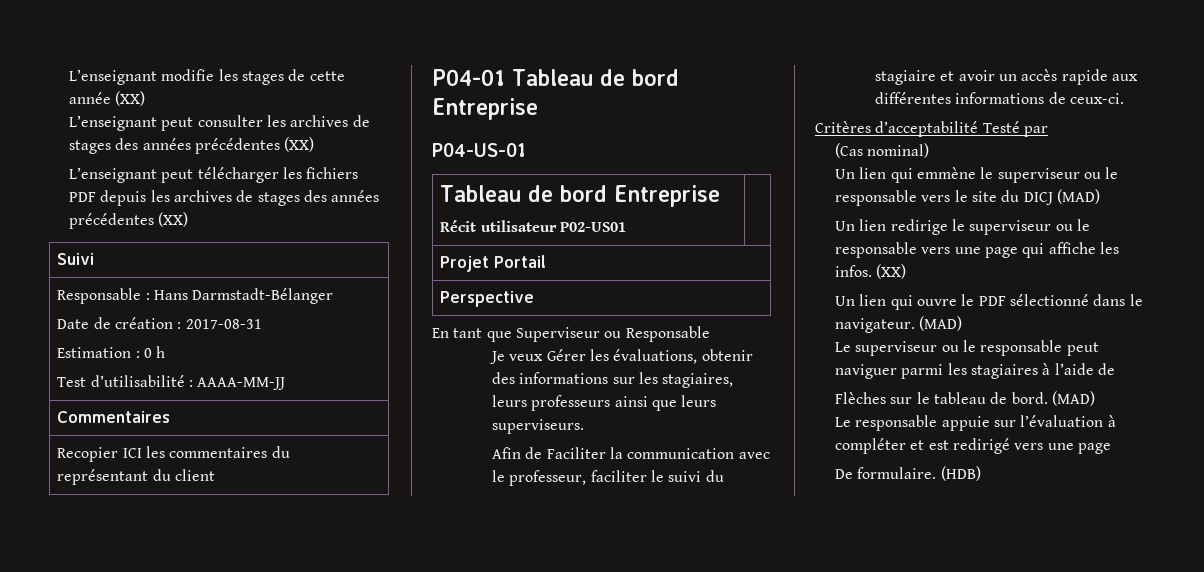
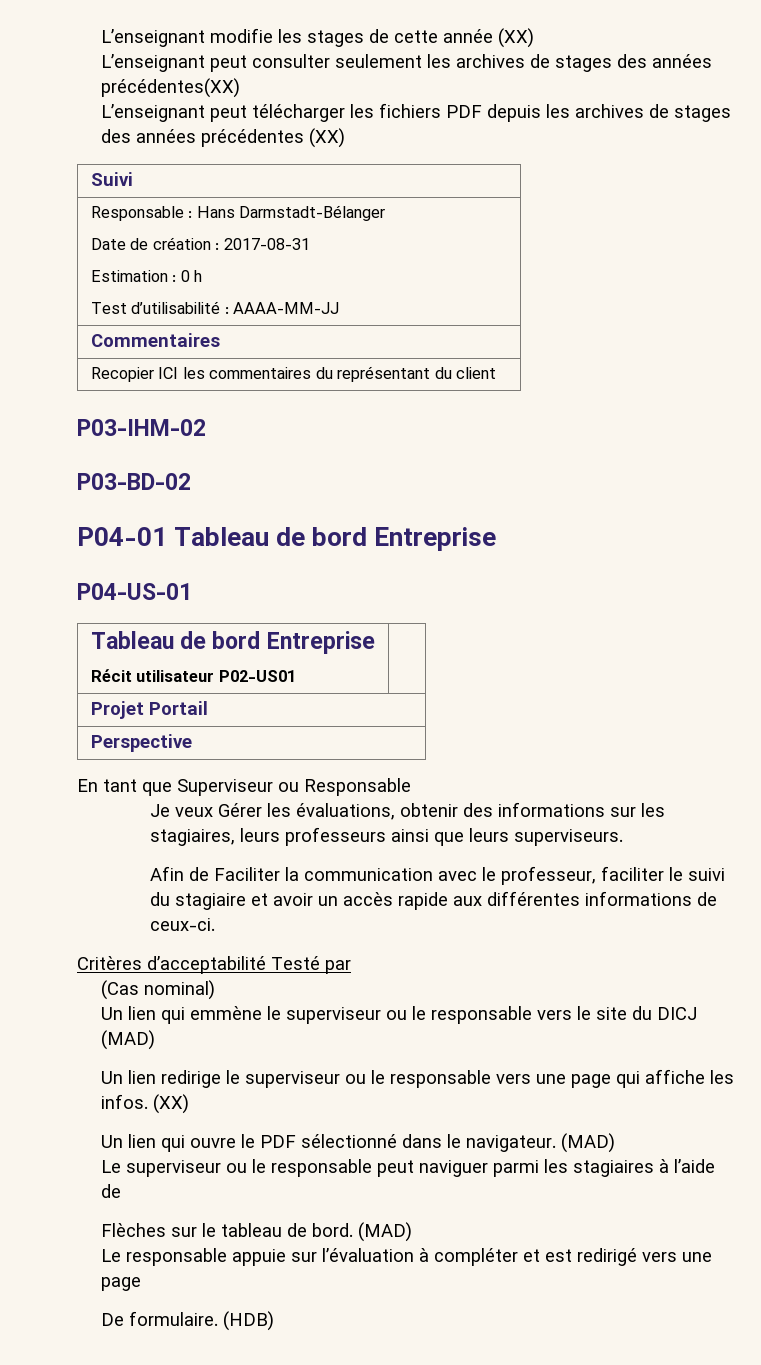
- L’enseignant peut consulter les archives de stages des années précédentes (XX)
+ L’enseignant peut consulter seulement les archives de stages des années précédentes(XX)
+ P03-IHM-02
+ P03-BD-02

